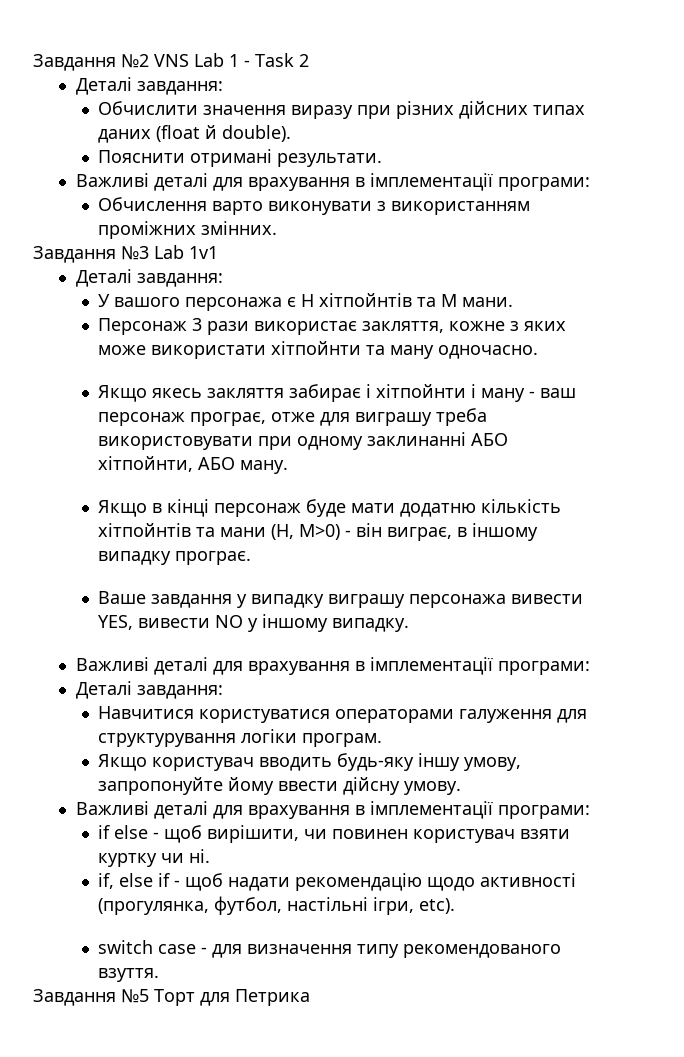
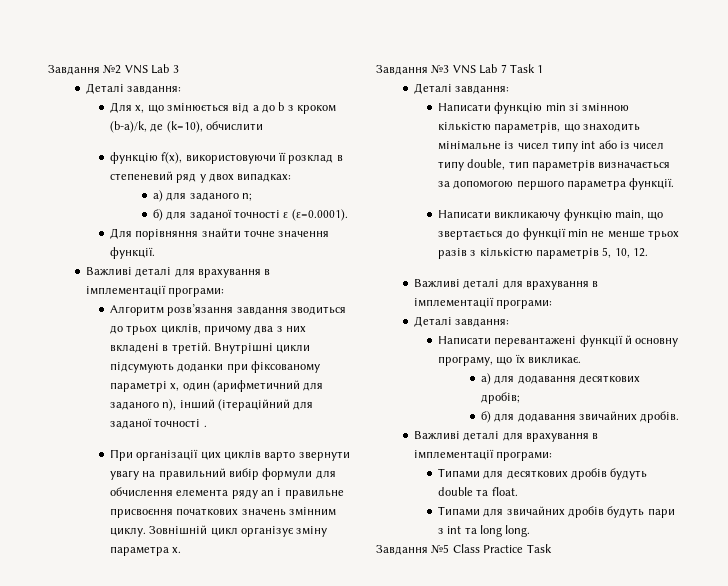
- Завдання №2 VNS Lab 1 - Task 2
+ Завдання №2 VNS Lab 3
  Деталі завдання:
- Обчислити значення виразу при різних дійсних типах даних (float й double).
- Пояснити отримані результати.
+ Для х, що змінюється від a до b з кроком (b-a)/k, де (k=10), обчислити
+ функцію f(x), використовуючи її розклад в степеневий ряд у двох випадках:
+ а) для заданого n;
+ б) для заданої точності ε (ε=0.0001).
+ Для порівняння знайти точне значення функції.
  Важливі деталі для врахування в імплементації програми:
- Обчислення варто виконувати з використанням проміжних змінних.
- Завдання №3 Lab 1v1
+ Алгоритм розв’язання завдання зводиться до трьох циклів, причому два з них вкладені в третій. Внутрішні цикли підсумують доданки при фіксованому параметрі x, один (арифметичний для заданого n), інший (ітераційний для заданої точності .
+ При організації цих циклів варто звернути увагу на правильний вибір формули для обчислення елемента ряду an і правильне присвоєння початкових значень змінним циклу. Зовнішній цикл організує зміну параметра х.
+ Завдання №3 VNS Lab 7 Task 1
  Деталі завдання:
- У вашого персонажа є H хітпойнтів та M мани.
- Персонаж 3 рази використає закляття, кожне з яких може використати хітпойнти та ману одночасно.
- Якщо якесь закляття забирає і хітпойнти і ману - ваш персонаж програє, отже для виграшу треба використовувати при одному заклинанні АБО хітпойнти, АБО ману.
- Якщо в кінці персонаж буде мати додатню кількість хітпойнтів та мани (H, M>0) - він виграє, в іншому випадку програє.
- Ваше завдання у випадку виграшу персонажа вивести YES, вивести NO у іншому випадку.
+ Написати функцію min зі змінною кількістю параметрів, що знаходить мінімальне із чисел типу int або із чисел типу double, тип параметрів визначається за допомогою першого параметра функції.
+ Написати викликаючу функцію main, що звертається до функції min не менше трьох разів з кількістю параметрів 5, 10, 12.
- Навчитися користуватися операторами галуження для структурування логіки програм.
- Якщо користувач вводить будь-яку іншу умову, запропонуйте йому ввести дійсну умову.
+ Написати перевантажені функції й основну програму, що їх викликає.
+ а) для додавання десяткових дробів;
+ б) для додавання звичайних дробів.
  Важливі деталі для врахування в імплементації програми:
- if else - щоб вирішити, чи повинен користувач взяти куртку чи ні.
- if, else if - щоб надати рекомендацію щодо активності (прогулянка, футбол, настільні ігри, etc).
- switch case - для визначення типу рекомендованого взуття.
+ Типами для десяткових дробів будуть double та float.
+ Типами для звичайних дробів будуть пари з int та long long.
- Завдання №5 Торт для Петрика
+ Завдання №5 Class Practice Task

